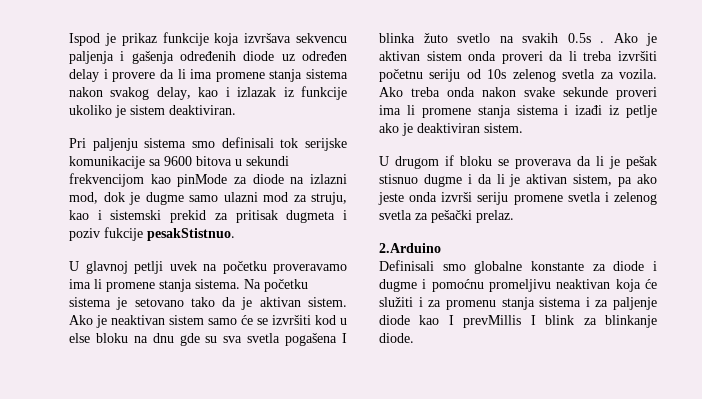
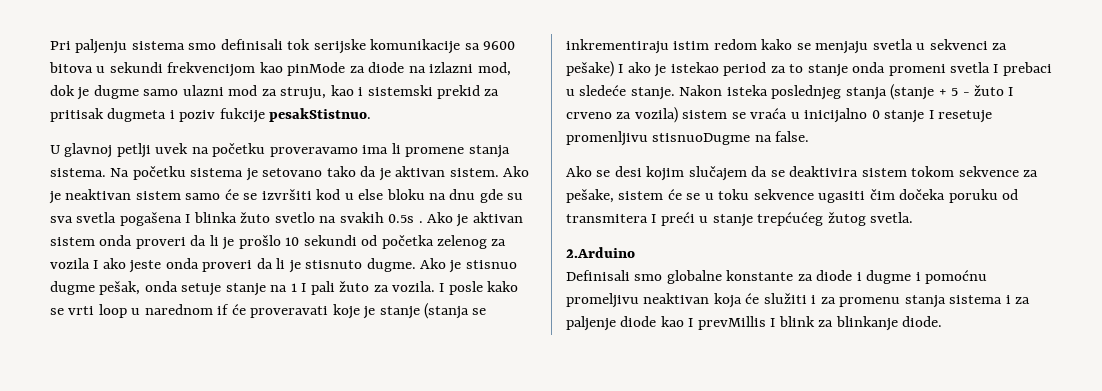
- Ispod je prikaz funkcije koja izvršava sekvencu paljenja i gašenja određenih diode uz određen delay i provere da li ima promene stanja sistema nakon svakog delay, kao i izlazak iz funkcije ukoliko je sistem deaktiviran.
- Ako je aktivan sistem onda proveri da li treba izvršiti početnu seriju od 10s zelenog svetla za vozila. Ako treba onda nakon svake sekunde proveri ima li promene stanja sistema i izađi iz petlje ako je deaktiviran sistem.
- U drugom if bloku se proverava da li je pešak stisnuo dugme i da li je aktivan sistem, pa ako jeste onda izvrši seriju promene svetla i zelenog svetla za pešački prelaz.
+ Ako je aktivan sistem onda proveri da li je prošlo 10 sekundi od početka zelenog za vozila I ako jeste onda proveri da li je stisnuto dugme. Ako je stisnuo dugme pešak, onda setuje stanje na 1 I pali žuto za vozila. I posle kako se vrti loop u narednom if će proveravati koje je stanje (stanja se inkrementiraju istim redom kako se menjaju svetla u sekvenci za pešake) I ako je istekao period za to stanje onda promeni svetla I prebaci u sledeće stanje. Nakon isteka poslednjeg stanja (stanje + 5 - žuto I crveno za vozila) sistem se vraća u inicijalno 0 stanje I resetuje promenljivu stisnuoDugme na false.
+ Ako se desi kojim slučajem da se deaktivira sistem tokom sekvence za pešake, sistem će se u toku sekvence ugasiti čim dočeka poruku od transmitera I preći u stanje trepćućeg žutog svetla.

